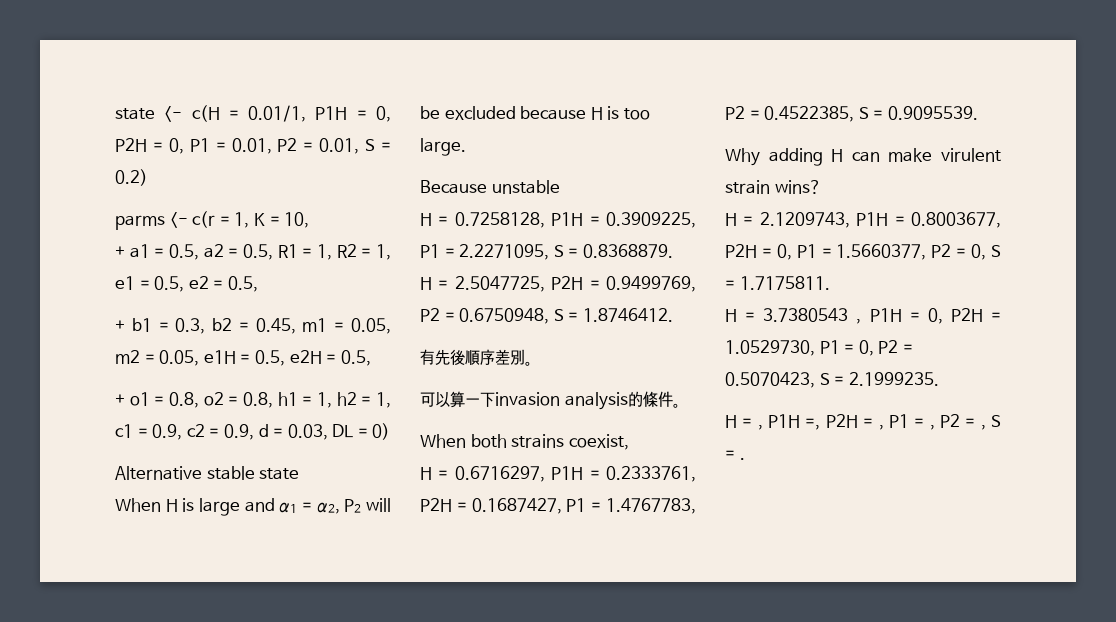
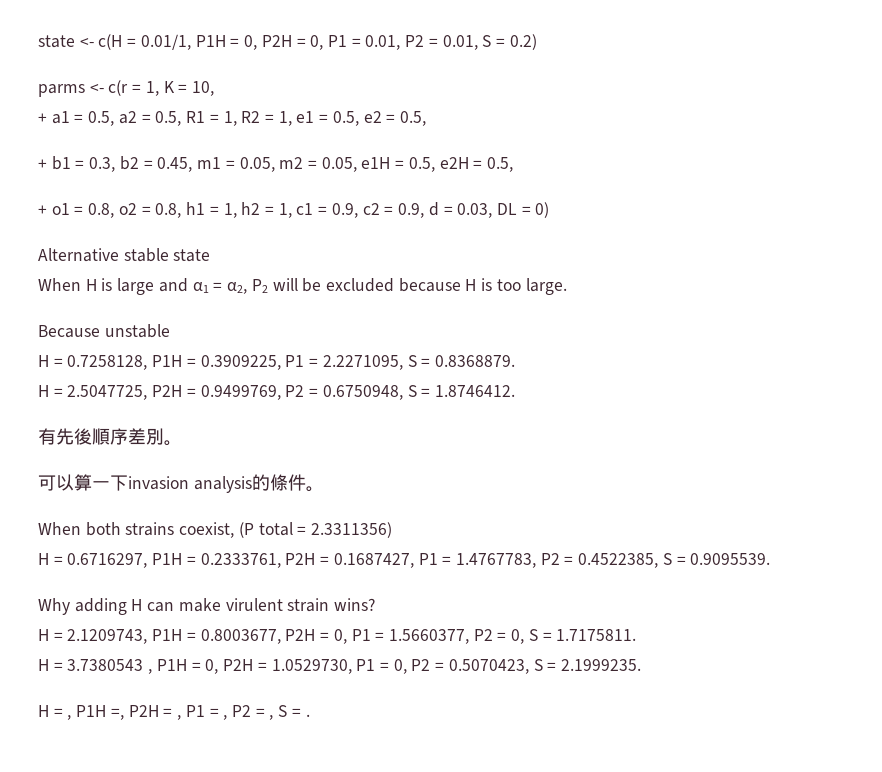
- When both strains coexist,
+ When both strains coexist, (P total = 2.3311356)

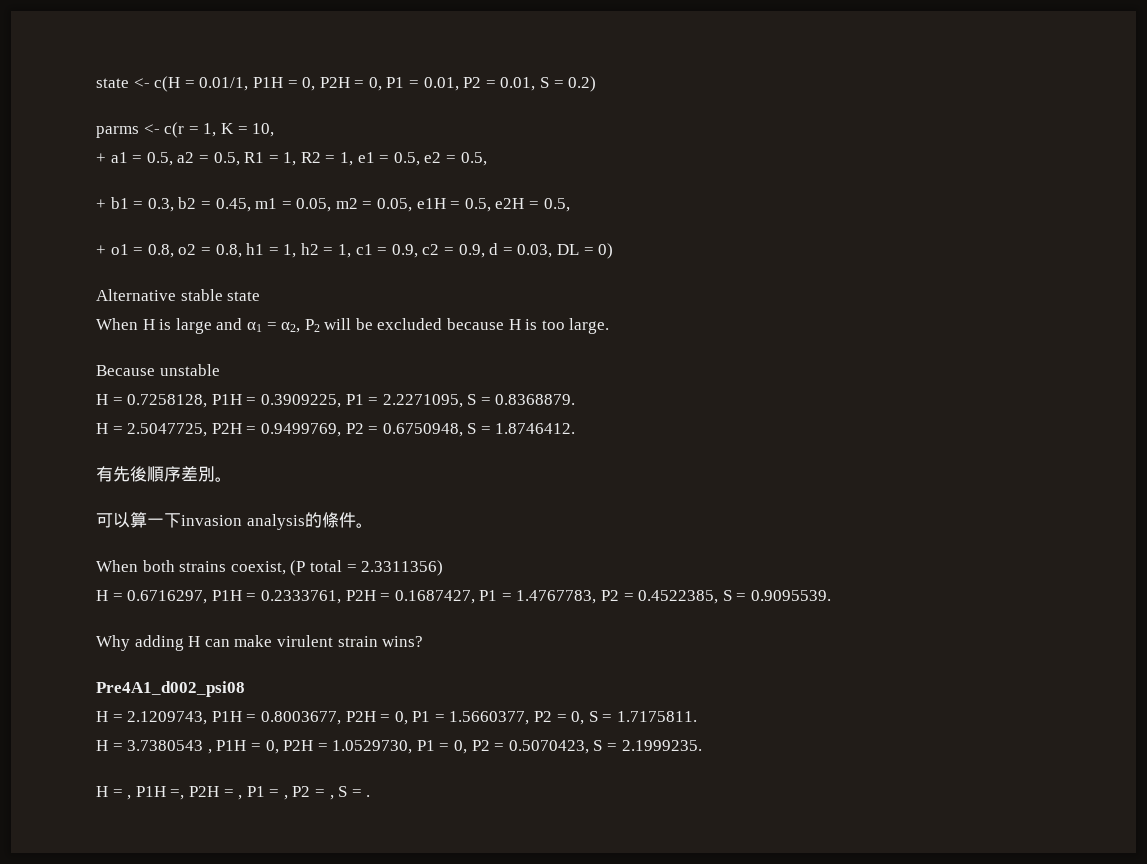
+ Pre4A1_d002_psi08

